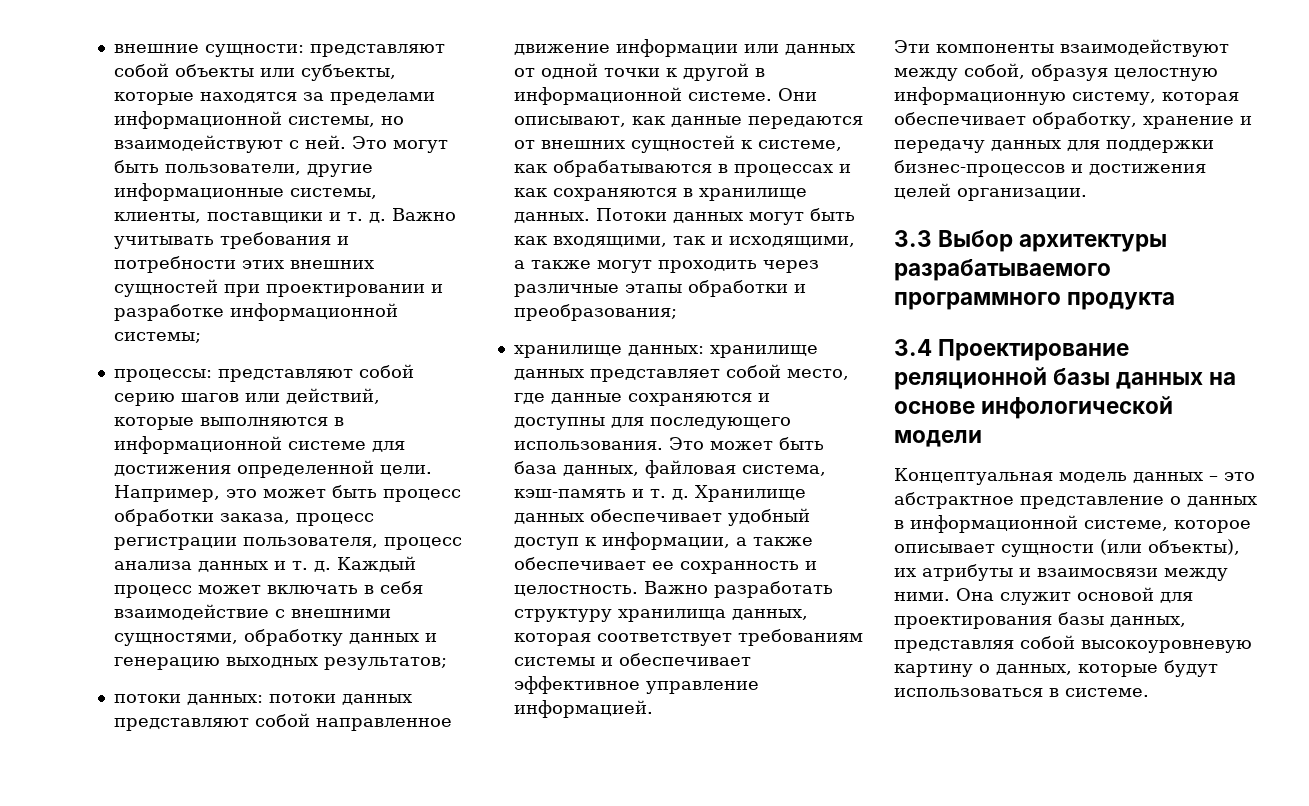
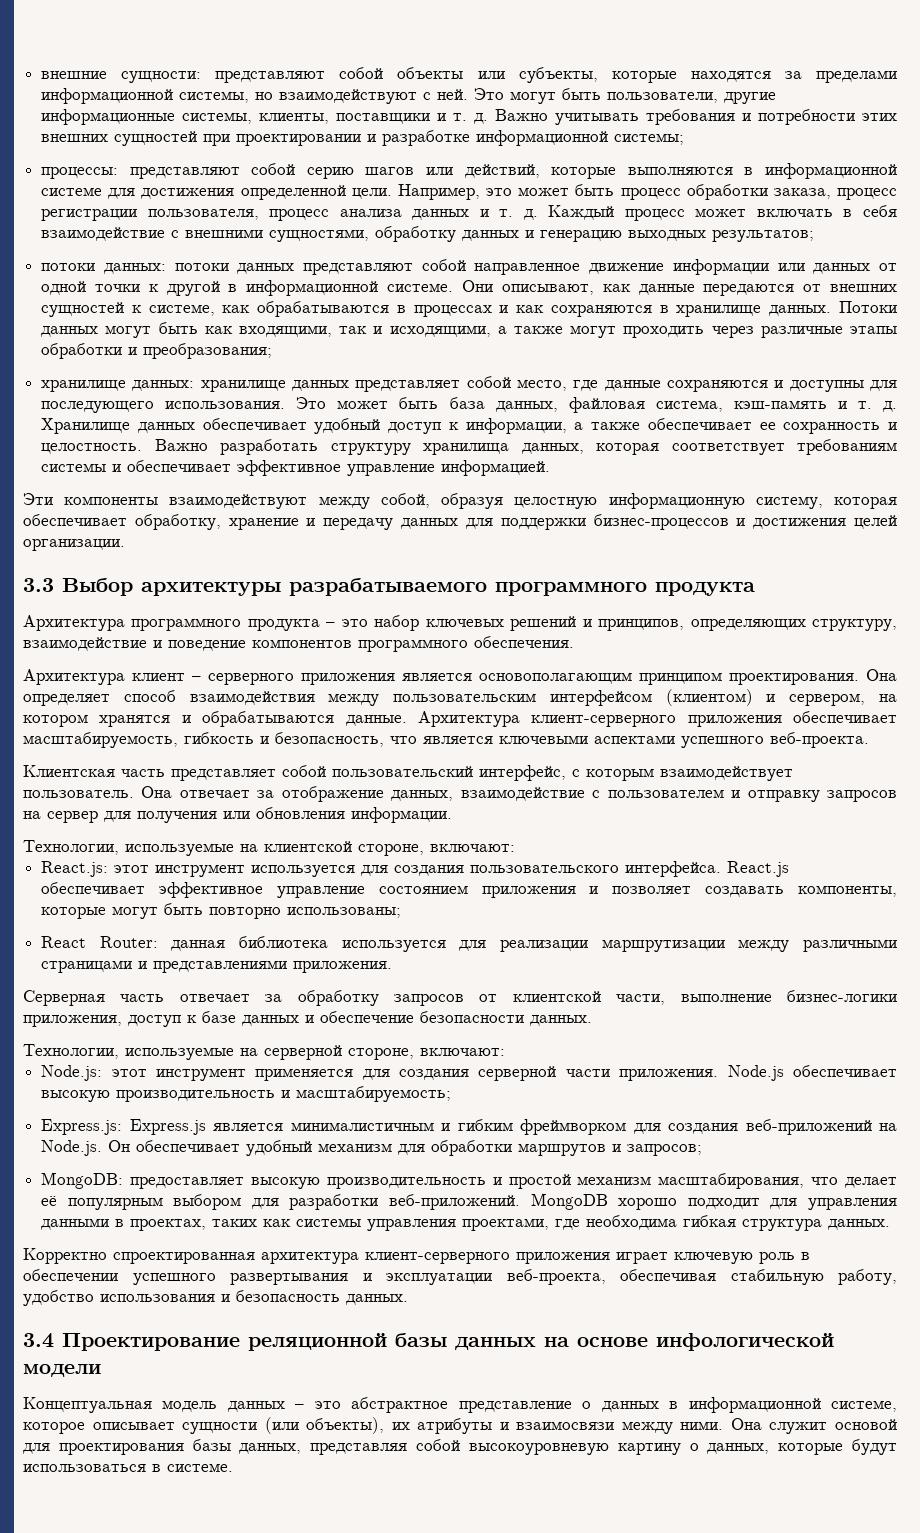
+ Архитектура программного продукта – это набор ключевых решений и принципов, определяющих структуру, взаимодействие и поведение компонентов программного обеспечения.
+ Архитектура клиент – серверного приложения является основополагающим принципом проектирования. Она определяет способ взаимодействия между пользовательским интерфейсом (клиентом) и сервером, на котором хранятся и обрабатываются данные. Архитектура клиент-серверного приложения обеспечивает масштабируемость, гибкость и безопасность, что является ключевыми аспектами успешного веб-проекта.
+ Клиентская часть представляет собой пользовательский интерфейс, с которым взаимодействует пользователь. Она отвечает за отображение данных, взаимодействие с пользователем и отправку запросов на сервер для получения или обновления информации.
+ Технологии, используемые на клиентской стороне, включают:
+ React.js: этот инструмент используется для создания пользовательского интерфейса. React.js обеспечивает эффективное управление состоянием приложения и позволяет создавать компоненты, которые могут быть повторно использованы;
+ React Router: данная библиотека используется для реализации маршрутизации между различными страницами и представлениями приложения.
+ Серверная часть отвечает за обработку запросов от клиентской части, выполнение бизнес-логики приложения, доступ к базе данных и обеспечение безопасности данных.
+ Технологии, используемые на серверной стороне, включают:
+ Node.js: этот инструмент применяется для создания серверной части приложения. Node.js обеспечивает высокую производительность и масштабируемость;
+ Express.js: Express.js является минималистичным и гибким фреймворком для создания веб-приложений на Node.js. Он обеспечивает удобный механизм для обработки маршрутов и запросов;
+ MongoDB: предоставляет высокую производительность и простой механизм масштабирования, что делает её популярным выбором для разработки веб-приложений. MongoDB хорошо подходит для управления данными в проектах, таких как системы управления проектами, где необходима гибкая структура данных.
+ Корректно спроектированная архитектура клиент-серверного приложения играет ключевую роль в обеспечении успешного развертывания и эксплуатации веб-проекта, обеспечивая стабильную работу, удобство использования и безопасность данных.

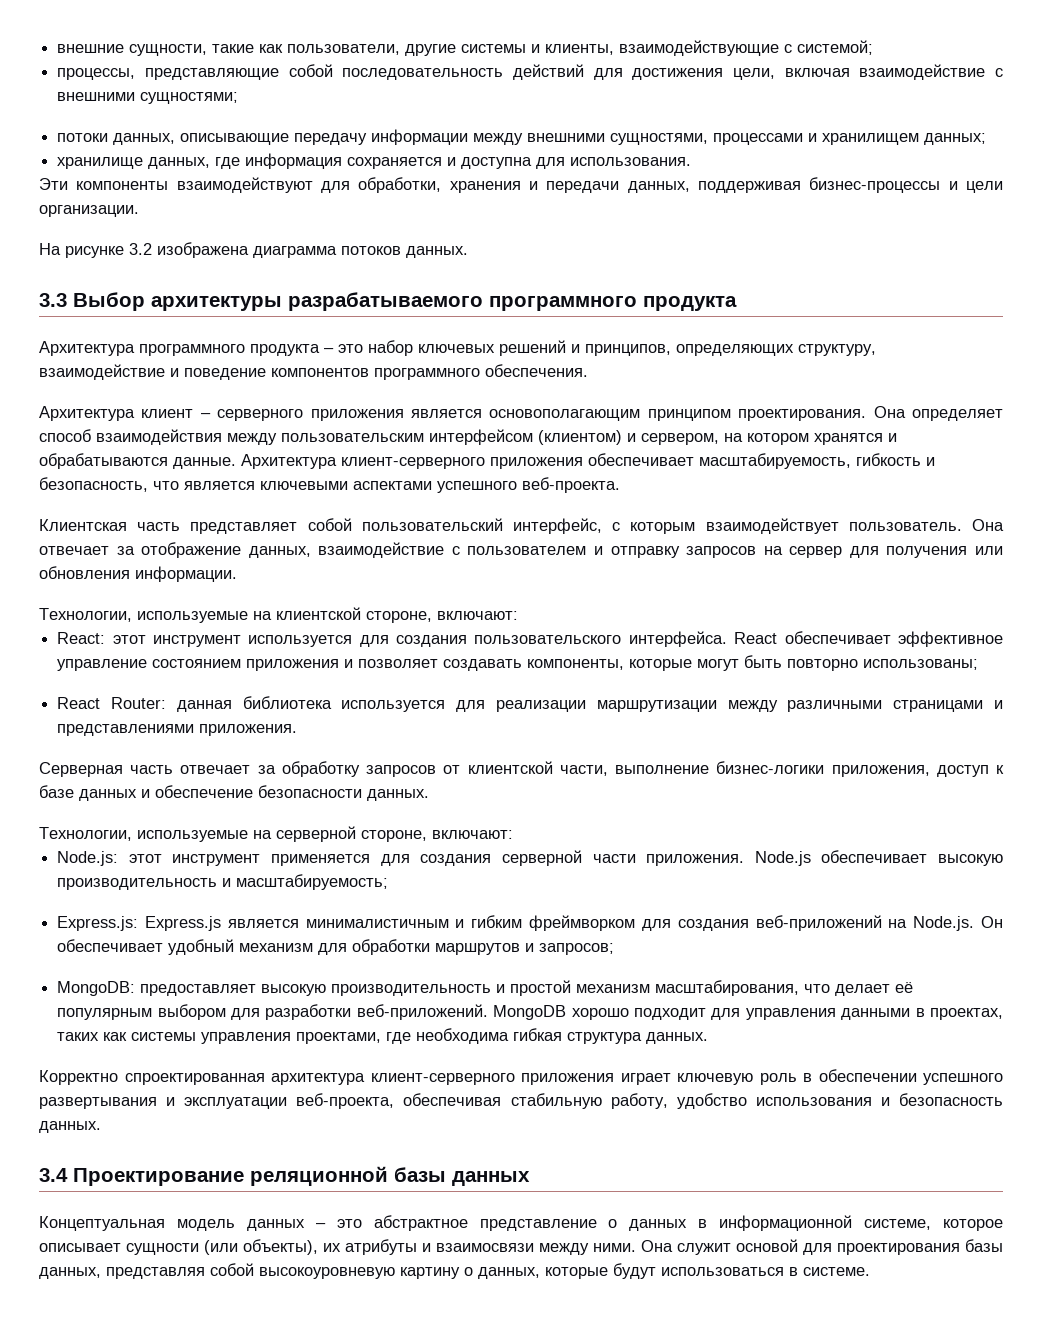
- внешние сущности: представляют собой объекты или субъекты, которые находятся за пределами информационной системы, но взаимодействуют с ней. Это могут быть пользователи, другие информационные системы, клиенты, поставщики и т. д. Важно учитывать требования и потребности этих внешних сущностей при проектировании и разработке информационной системы;
- процессы: представляют собой серию шагов или действий, которые выполняются в информационной системе для достижения определенной цели. Например, это может быть процесс обработки заказа, процесс регистрации пользователя, процесс анализа данных и т. д. Каждый процесс может включать в себя взаимодействие с внешними сущностями, обработку данных и генерацию выходных результатов;
- потоки данных: потоки данных представляют собой направленное движение информации или данных от одной точки к другой в информационной системе. Они описывают, как данные передаются от внешних сущностей к системе, как обрабатываются в процессах и как сохраняются в хранилище данных. Потоки данных могут быть как входящими, так и исходящими, а также могут проходить через различные этапы обработки и преобразования;
- хранилище данных: хранилище данных представляет собой место, где данные сохраняются и доступны для последующего использования. Это может быть база данных, файловая система, кэш-память и т. д. Хранилище данных обеспечивает удобный доступ к информации, а также обеспечивает ее сохранность и целостность. Важно разработать структуру хранилища данных, которая соответствует требованиям системы и обеспечивает эффективное управление информацией.
- Эти компоненты взаимодействуют между собой, образуя целостную информационную систему, которая обеспечивает обработку, хранение и передачу данных для поддержки бизнес-процессов и достижения целей организации.
+ внешние сущности, такие как пользователи, другие системы и клиенты, взаимодействующие с системой;
+ процессы, представляющие собой последовательность действий для достижения цели, включая взаимодействие с внешними сущностями;
+ потоки данных, описывающие передачу информации между внешними сущностями, процессами и хранилищем данных;
+ хранилище данных, где информация сохраняется и доступна для использования.
+ Эти компоненты взаимодействуют для обработки, хранения и передачи данных, поддерживая бизнес-процессы и цели организации.
+ На рисунке 3.2 изображена диаграмма потоков данных.
- React.js: этот инструмент используется для создания пользовательского интерфейса.
+ React: этот инструмент используется для создания пользовательского интерфейса.
- React.js обеспечивает эффективное управление состоянием приложения и позволяет создавать компоненты, которые могут быть повторно использованы;
+ React обеспечивает эффективное управление состоянием приложения и позволяет создавать компоненты, которые могут быть повторно использованы;
- 3.4 Проектирование реляционной базы данных на основе инфологической модели
+ 3.4 Проектирование реляционной базы данных

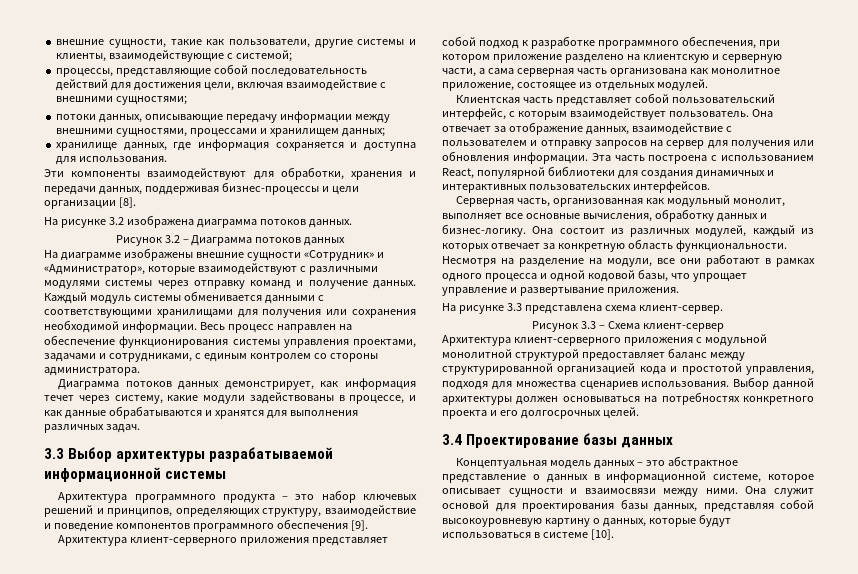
- Эти компоненты взаимодействуют для обработки, хранения и передачи данных, поддерживая бизнес-процессы и цели организации.
+ Эти компоненты взаимодействуют для обработки, хранения и передачи данных, поддерживая бизнес-процессы и цели организации [8].
+ Рисунок 3.2 – Диаграмма потоков данных
+ На диаграмме изображены внешние сущности «Сотрудник» и «Администратор», которые взаимодействуют с различными модулями системы через отправку команд и получение данных. Каждый модуль системы обменивается данными с соответствующими хранилищами для получения или сохранения необходимой информации. Весь процесс направлен на обеспечение функционирования системы управления проектами, задачами и сотрудниками, с единым контролем со стороны администратора.
+ Диаграмма потоков данных демонстрирует, как информация течет через систему, какие модули задействованы в процессе, и как данные обрабатываются и хранятся для выполнения различных задач.
- 3.3 Выбор архитектуры разрабатываемого программного продукта
+ 3.3 Выбор архитектуры разрабатываемой информационной системы
- Архитектура программного продукта – это набор ключевых решений и принципов, определяющих структуру, взаимодействие и поведение компонентов программного обеспечения.
- Архитектура клиент – серверного приложения является основополагающим принципом проектирования. Она определяет способ взаимодействия между пользовательским интерфейсом (клиентом) и сервером, на котором хранятся и обрабатываются данные. Архитектура клиент-серверного приложения обеспечивает масштабируемость, гибкость и безопасность, что является ключевыми аспектами успешного веб-проекта.
+ Архитектура программного продукта – это набор ключевых решений и принципов, определяющих структуру, взаимодействие и поведение компонентов программного обеспечения [9].
+ Архитектура клиент-серверного приложения представляет собой подход к разработке программного обеспечения, при котором приложение разделено на клиентскую и серверную части, а сама серверная часть организована как монолитное приложение, состоящее из отдельных модулей.
- Она отвечает за отображение данных, взаимодействие с пользователем и отправку запросов на сервер для получения или обновления информации.
- Технологии, используемые на клиентской стороне, включают:
- React: этот инструмент используется для создания пользовательского интерфейса. React обеспечивает эффективное управление состоянием приложения и позволяет создавать компоненты, которые могут быть повторно использованы;
- React Router: данная библиотека используется для реализации маршрутизации между различными страницами и представлениями приложения.
- Серверная часть отвечает за обработку запросов от клиентской части, выполнение бизнес-логики приложения, доступ к базе данных и обеспечение безопасности данных.
- Технологии, используемые на серверной стороне, включают:
- Node.js: этот инструмент применяется для создания серверной части приложения. Node.js обеспечивает высокую производительность и масштабируемость;
- Express.js: Express.js является минималистичным и гибким фреймворком для создания веб-приложений на Node.js. Он обеспечивает удобный механизм для обработки маршрутов и запросов;
- MongoDB: предоставляет высокую производительность и простой механизм масштабирования, что делает её популярным выбором для разработки веб-приложений. MongoDB хорошо подходит для управления данными в проектах, таких как системы управления проектами, где необходима гибкая структура данных.
- Корректно спроектированная архитектура клиент-серверного приложения играет ключевую роль в обеспечении успешного развертывания и эксплуатации веб-проекта, обеспечивая стабильную работу, удобство использования и безопасность данных.
+ Она отвечает за отображение данных, взаимодействие с пользователем и отправку запросов на сервер для получения или обновления информации. Эта часть построена с использованием React, популярной библиотеки для создания динамичных и интерактивных пользовательских интерфейсов.
+ Серверная часть, организованная как модульный монолит, выполняет все основные вычисления, обработку данных и бизнес-логику. Она состоит из различных модулей, каждый из которых отвечает за конкретную область функциональности. Несмотря на разделение на модули, все они работают в рамках одного процесса и одной кодовой базы, что упрощает управление и развертывание приложения.
+ На рисунке 3.3 представлена схема клиент-сервер.
+ Рисунок 3.3 – Схема клиент-сервер
+ Архитектура клиент-серверного приложения с модульной монолитной структурой предоставляет баланс между структурированной организацией кода и простотой управления, подходя для множества сценариев использования. Выбор данной архитектуры должен основываться на потребностях конкретного проекта и его долгосрочных целей.
- 3.4 Проектирование реляционной базы данных
+ 3.4 Проектирование базы данных
- Концептуальная модель данных – это абстрактное представление о данных в информационной системе, которое описывает сущности (или объекты), их атрибуты и взаимосвязи между ними.
+ Концептуальная модель данных – это абстрактное представление о данных в информационной системе, которое описывает сущности и взаимосвязи между ними.
- Она служит основой для проектирования базы данных, представляя собой высокоуровневую картину о данных, которые будут использоваться в системе.
+ Она служит основой для проектирования базы данных, представляя собой высокоуровневую картину о данных, которые будут использоваться в системе [10].

